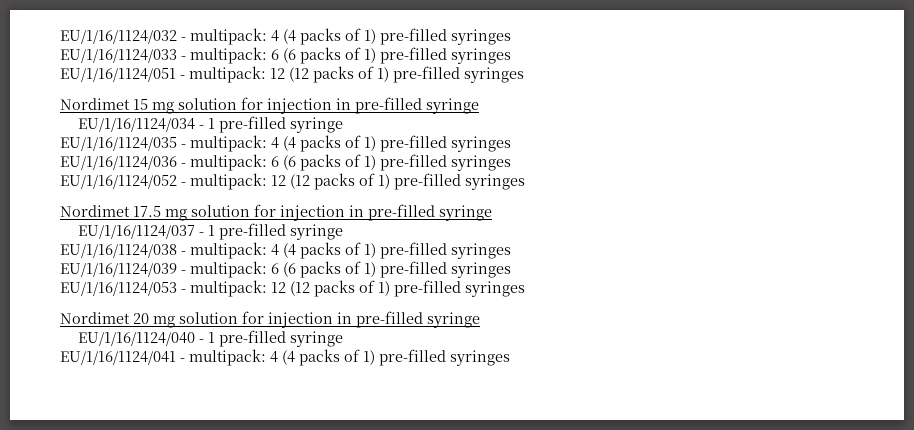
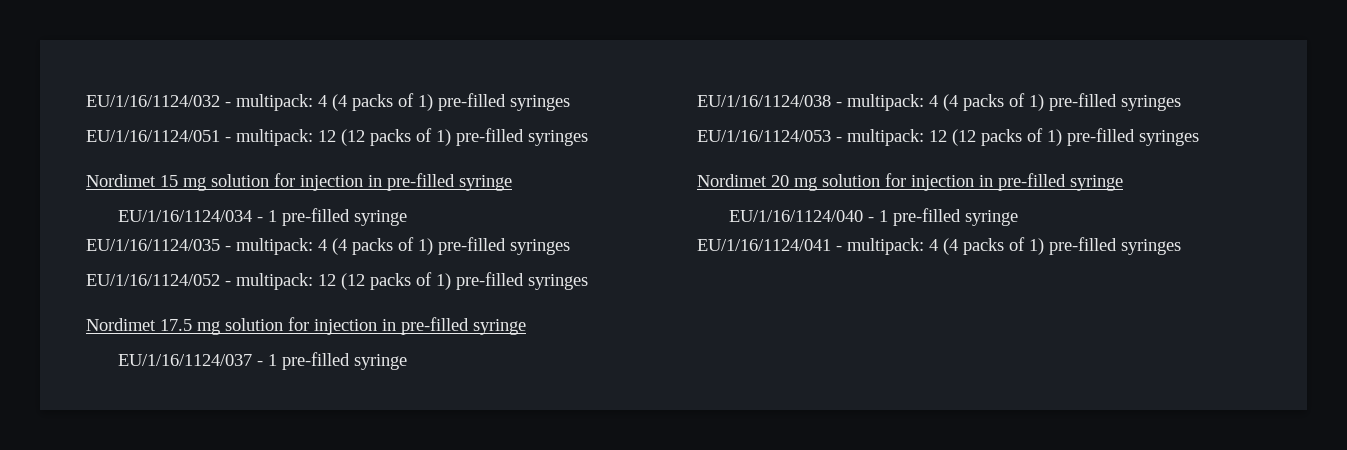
- EU/1/16/1124/033 - multipack: 6 (6 packs of 1) pre-filled syringes
- EU/1/16/1124/036 - multipack: 6 (6 packs of 1) pre-filled syringes
- EU/1/16/1124/039 - multipack: 6 (6 packs of 1) pre-filled syringes

